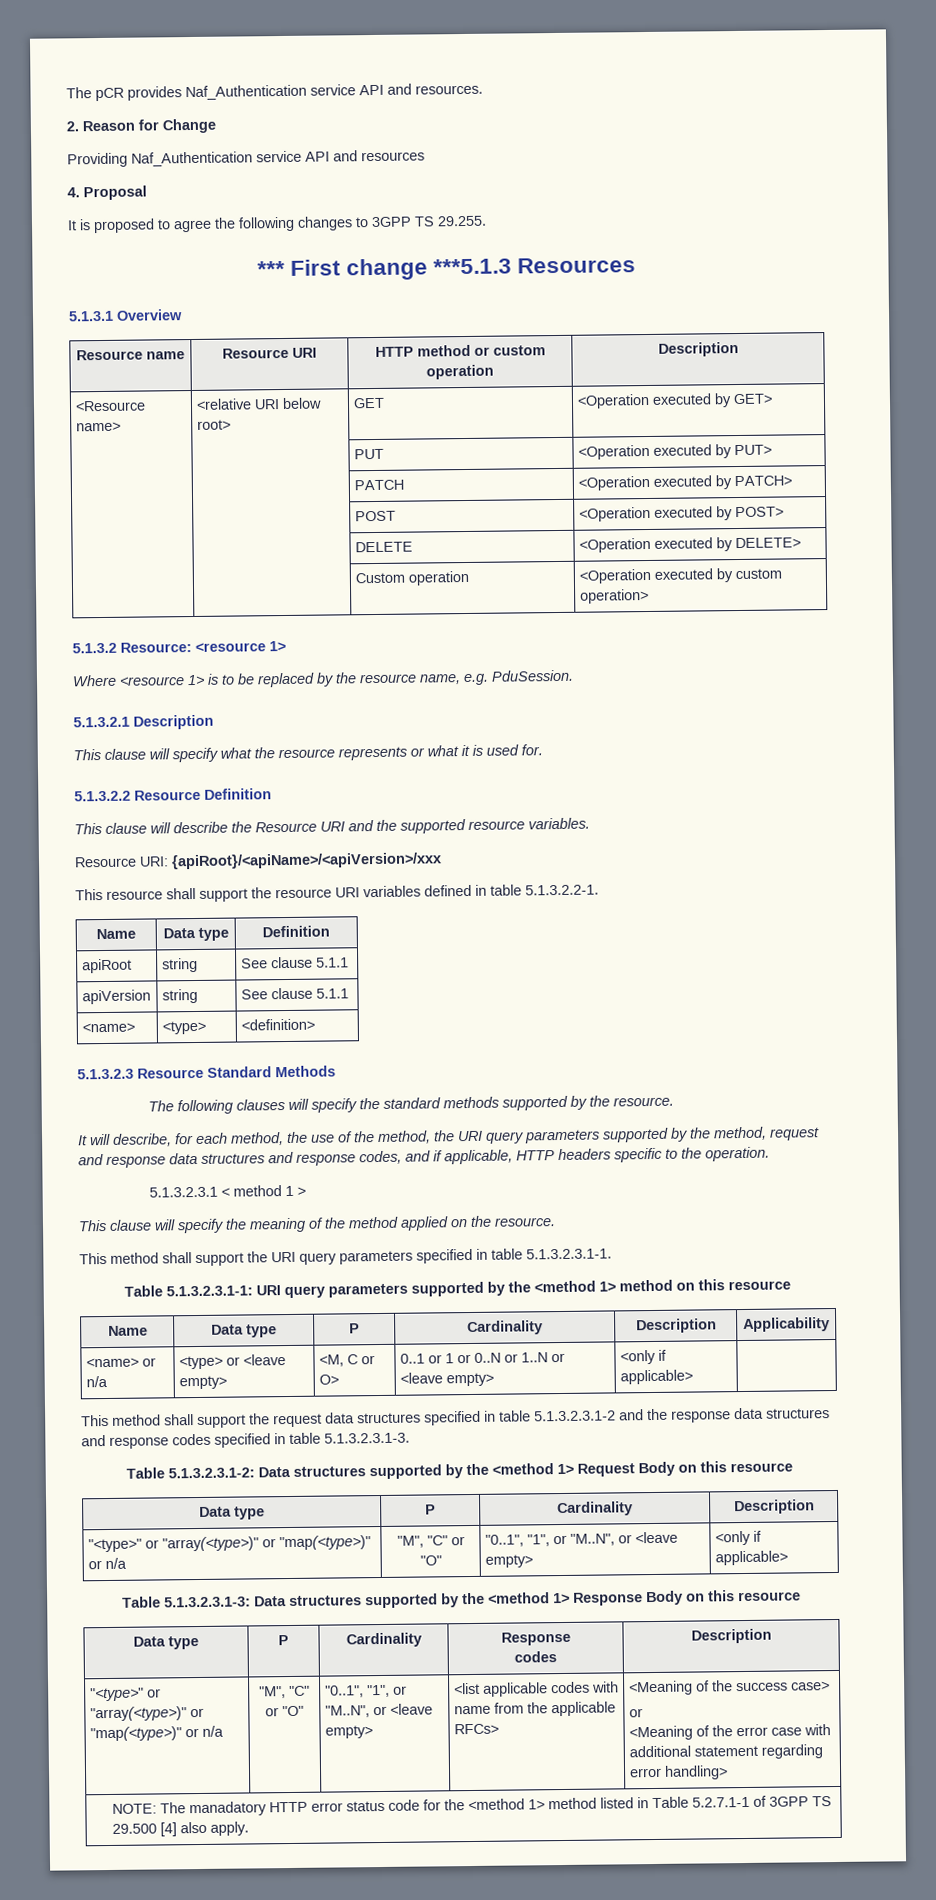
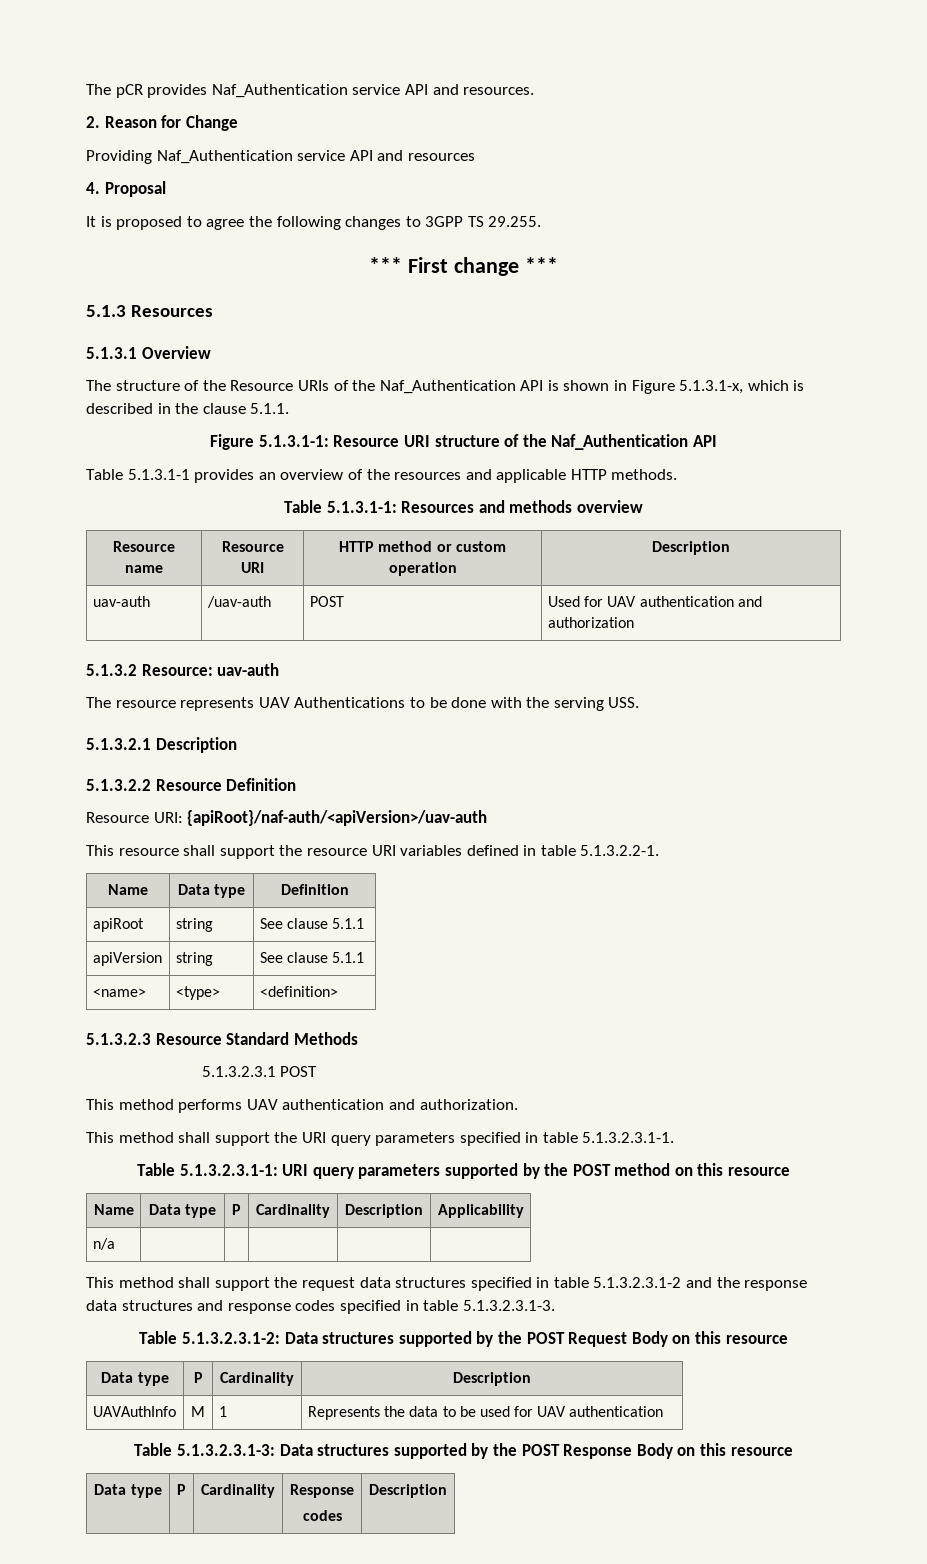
- *** First change ***5.1.3 Resources
+ *** First change ***
+ 5.1.3 Resources
+ The structure of the Resource URIs of the Naf_Authentication API is shown in Figure 5.1.3.1-x, which is described in the clause 5.1.1.
+ Figure 5.1.3.1-1: Resource URI structure of the Naf_Authentication API
+ Table 5.1.3.1-1 provides an overview of the resources and applicable HTTP methods.
+ Table 5.1.3.1-1: Resources and methods overview
- <Resource name> | <relative URI below root> | GET | <Operation executed by GET>
- | | PUT | <Operation executed by PUT>
- | | PATCH | <Operation executed by PATCH>
- | | POST | <Operation executed by POST>
- | | DELETE | <Operation executed by DELETE>
- | | Custom operation | <Operation executed by custom operation>
- 5.1.3.2 Resource: <resource 1>
- Where <resource 1> is to be replaced by the resource name, e.g. PduSession.
+ uav-auth | /uav-auth | POST | Used for UAV authentication and authorization
+ 5.1.3.2 Resource: uav-auth
+ The resource represents UAV Authentications to be done with the serving USS.
  5.1.3.2.1 Description
- This clause will specify what the resource represents or what it is used for.
  5.1.3.2.2 Resource Definition
- This clause will describe the Resource URI and the supported resource variables.
- Resource URI: {apiRoot}/<apiName>/<apiVersion>/xxx
+ Resource URI: {apiRoot}/naf-auth/<apiVersion>/uav-auth
- The following clauses will specify the standard methods supported by the resource.
- It will describe, for each method, the use of the method, the URI query parameters supported by the method, request and response data structures and response codes, and if applicable, HTTP headers specific to the operation.
- 5.1.3.2.3.1 < method 1 >
- This clause will specify the meaning of the method applied on the resource.
+ 5.1.3.2.3.1 POST
+ This method performs UAV authentication and authorization.
- Table 5.1.3.2.3.1-1: URI query parameters supported by the <method 1> method on this resource
+ Table 5.1.3.2.3.1-1: URI query parameters supported by the POST method on this resource
- <name> or n/a | <type> or <leave empty> | <M, C or O> | 0..1 or 1 or 0..N or 1..N or <leave empty> | <only if applicable> |
+ n/a | | | | |
- Table 5.1.3.2.3.1-2: Data structures supported by the <method 1> Request Body on this resource
+ Table 5.1.3.2.3.1-2: Data structures supported by the POST Request Body on this resource
- "<type>" or "array(<type>)" or "map(<type>)" or n/a | "M", "C" or "O" | "0..1", "1", or "M..N", or <leave empty> | <only if applicable>
+ UAVAuthInfo | M | 1 | Represents the data to be used for UAV authentication
- Table 5.1.3.2.3.1-3: Data structures supported by the <method 1> Response Body on this resource
+ Table 5.1.3.2.3.1-3: Data structures supported by the POST Response Body on this resource
- "<type>" or "array(<type>)" or "map(<type>)" or n/a | "M", "C" or "O" | "0..1", "1", or "M..N", or <leave empty> | <list applicable codes with name from the applicable RFCs> | <Meaning of the success case>
- or
- <Meaning of the error case with additional statement regarding error handling>
- NOTE: The manadatory HTTP error status code for the <method 1> method listed in Table 5.2.7.1-1 of 3GPP TS 29.500 [4] also apply.

